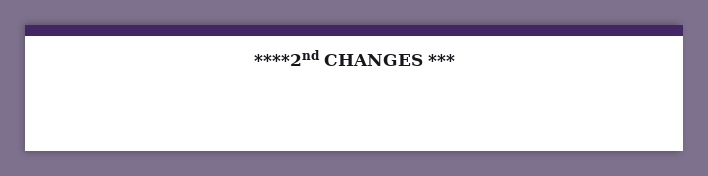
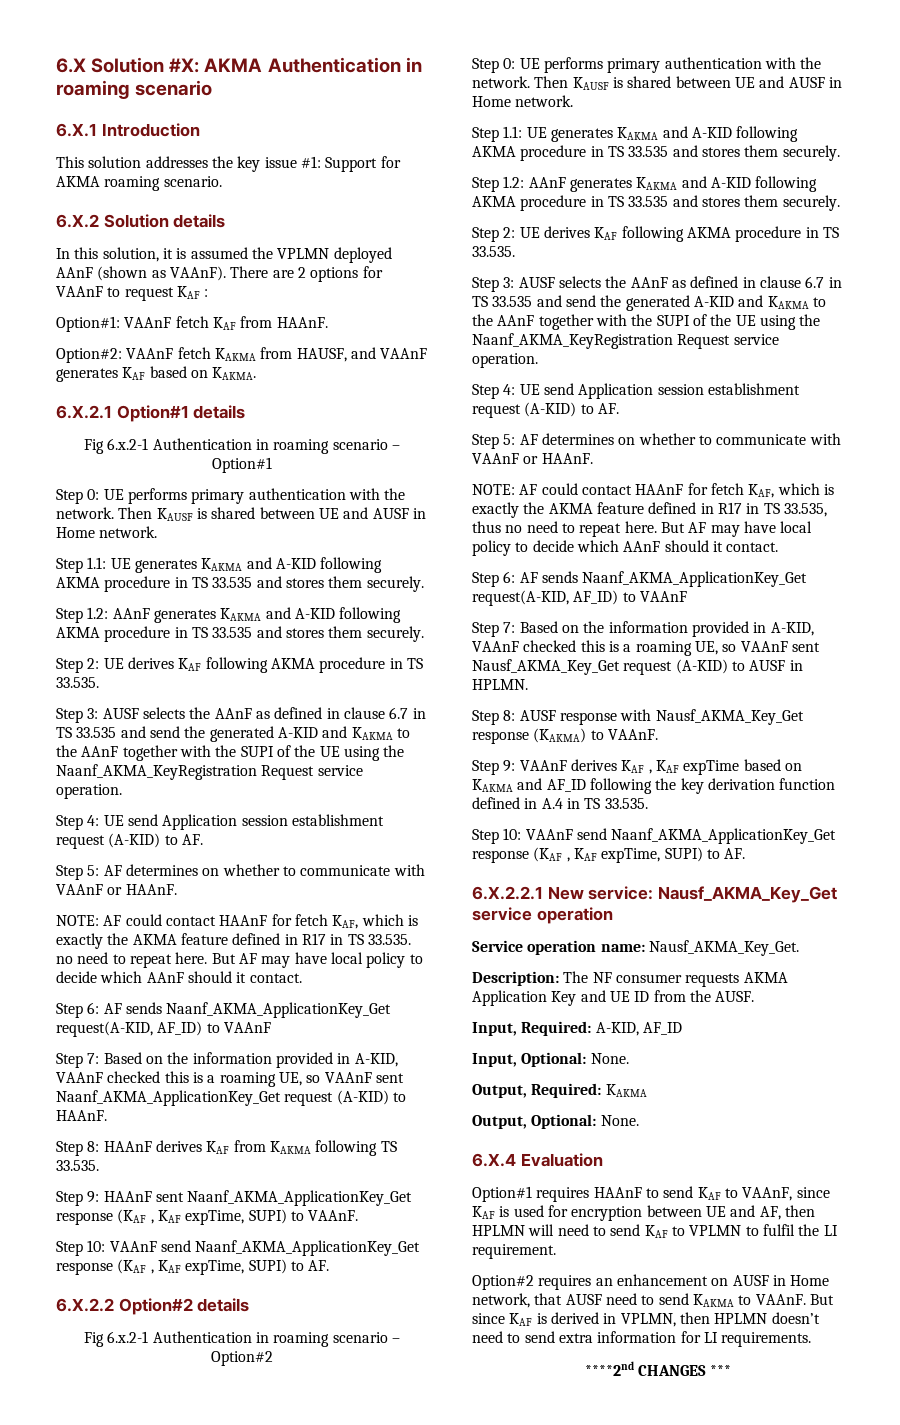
+ 6.X Solution #X: AKMA Authentication in roaming scenario
+ 6.X.1 Introduction
+ This solution addresses the key issue #1: Support for AKMA roaming scenario.
+ 6.X.2 Solution details
+ In this solution, it is assumed the VPLMN deployed AAnF (shown as VAAnF). There are 2 options for VAAnF to request KAF :
+ Option#1: VAAnF fetch KAF from HAAnF.
+ Option#2: VAAnF fetch KAKMA from HAUSF, and VAAnF generates KAF based on KAKMA.
+ 6.X.2.1 Option#1 details
+ Fig 6.x.2-1 Authentication in roaming scenario – Option#1
+ Step 0: UE performs primary authentication with the network. Then KAUSF is shared between UE and AUSF in Home network.
+ Step 1.1: UE generates KAKMA and A-KID following AKMA procedure in TS 33.535 and stores them securely.
+ Step 1.2: AAnF generates KAKMA and A-KID following AKMA procedure in TS 33.535 and stores them securely.
+ Step 2: UE derives KAF following AKMA procedure in TS 33.535.
+ Step 3: AUSF selects the AAnF as defined in clause 6.7 in TS 33.535 and send the generated A-KID and KAKMA to the AAnF together with the SUPI of the UE using the Naanf_AKMA_KeyRegistration Request service operation.
+ Step 4: UE send Application session establishment request (A-KID) to AF.
+ Step 5: AF determines on whether to communicate with VAAnF or HAAnF.
+ NOTE: AF could contact HAAnF for fetch KAF, which is exactly the AKMA feature defined in R17 in TS 33.535. no need to repeat here. But AF may have local policy to decide which AAnF should it contact.
+ Step 6: AF sends Naanf_AKMA_ApplicationKey_Get request(A-KID, AF_ID) to VAAnF
+ Step 7: Based on the information provided in A-KID, VAAnF checked this is a roaming UE, so VAAnF sent Naanf_AKMA_ApplicationKey_Get request (A-KID) to HAAnF.
+ Step 8: HAAnF derives KAF from KAKMA following TS 33.535.
+ Step 9: HAAnF sent Naanf_AKMA_ApplicationKey_Get response (KAF , KAF expTime, SUPI) to VAAnF.
+ Step 10: VAAnF send Naanf_AKMA_ApplicationKey_Get response (KAF , KAF expTime, SUPI) to AF.
+ 6.X.2.2 Option#2 details
+ Fig 6.x.2-1 Authentication in roaming scenario – Option#2
+ Step 0: UE performs primary authentication with the network. Then KAUSF is shared between UE and AUSF in Home network.
+ Step 1.1: UE generates KAKMA and A-KID following AKMA procedure in TS 33.535 and stores them securely.
+ Step 1.2: AAnF generates KAKMA and A-KID following AKMA procedure in TS 33.535 and stores them securely.
+ Step 2: UE derives KAF following AKMA procedure in TS 33.535.
+ Step 3: AUSF selects the AAnF as defined in clause 6.7 in TS 33.535 and send the generated A-KID and KAKMA to the AAnF together with the SUPI of the UE using the Naanf_AKMA_KeyRegistration Request service operation.
+ Step 4: UE send Application session establishment request (A-KID) to AF.
+ Step 5: AF determines on whether to communicate with VAAnF or HAAnF.
+ NOTE: AF could contact HAAnF for fetch KAF, which is exactly the AKMA feature defined in R17 in TS 33.535, thus no need to repeat here. But AF may have local policy to decide which AAnF should it contact.
+ Step 6: AF sends Naanf_AKMA_ApplicationKey_Get request(A-KID, AF_ID) to VAAnF
+ Step 7: Based on the information provided in A-KID, VAAnF checked this is a roaming UE, so VAAnF sent Nausf_AKMA_Key_Get request (A-KID) to AUSF in HPLMN.
+ Step 8: AUSF response with Nausf_AKMA_Key_Get response (KAKMA) to VAAnF.
+ Step 9: VAAnF derives KAF , KAF expTime based on KAKMA and AF_ID following the key derivation function defined in A.4 in TS 33.535.
+ Step 10: VAAnF send Naanf_AKMA_ApplicationKey_Get response (KAF , KAF expTime, SUPI) to AF.
+ 6.X.2.2.1 New service: Nausf_AKMA_Key_Get service operation
+ Service operation name: Nausf_AKMA_Key_Get.
+ Description: The NF consumer requests AKMA Application Key and UE ID from the AUSF.
+ Input, Required: A-KID, AF_ID
+ Input, Optional: None.
+ Output, Required: KAKMA
+ Output, Optional: None.
+ 6.X.4 Evaluation
+ Option#1 requires HAAnF to send KAF to VAAnF, since KAF is used for encryption between UE and AF, then HPLMN will need to send KAF to VPLMN to fulfil the LI requirement.
+ Option#2 requires an enhancement on AUSF in Home network, that AUSF need to send KAKMA to VAAnF. But since KAF is derived in VPLMN, then HPLMN doesn’t need to send extra information for LI requirements.

